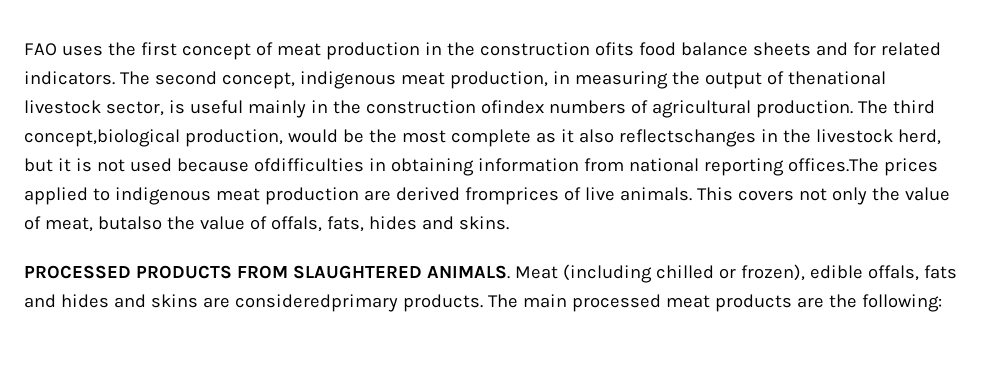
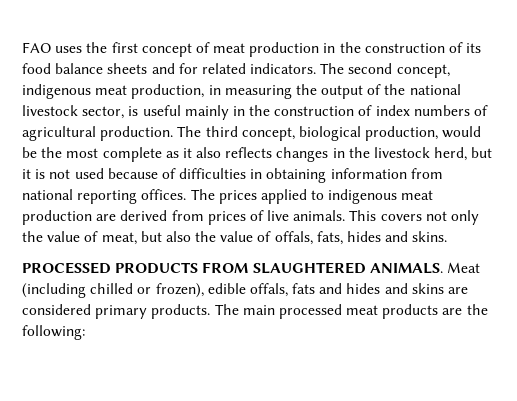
- FAO uses the first concept of meat production in the construction ofits food balance sheets and for related indicators.
+ FAO uses the first concept of meat production in the construction of its food balance sheets and for related indicators.
- The second concept, indigenous meat production, in measuring the output of thenational livestock sector, is useful mainly in the construction ofindex numbers of agricultural production.
+ The second concept, indigenous meat production, in measuring the output of the national livestock sector, is useful mainly in the construction of index numbers of agricultural production.
- The third concept,biological production, would be the most complete as it also reflectschanges in the livestock herd, but it is not used because ofdifficulties in obtaining information from national reporting offices.The prices applied to indigenous meat production are derived fromprices of live animals.
+ The third concept, biological production, would be the most complete as it also reflects changes in the livestock herd, but it is not used because of difficulties in obtaining information from national reporting offices. The prices applied to indigenous meat production are derived from prices of live animals.
- This covers not only the value of meat, butalso the value of offals, fats, hides and skins.
+ This covers not only the value of meat, but also the value of offals, fats, hides and skins.
- Meat (including chilled or frozen), edible offals, fats and hides and skins are consideredprimary products.
+ Meat (including chilled or frozen), edible offals, fats and hides and skins are considered primary products.

